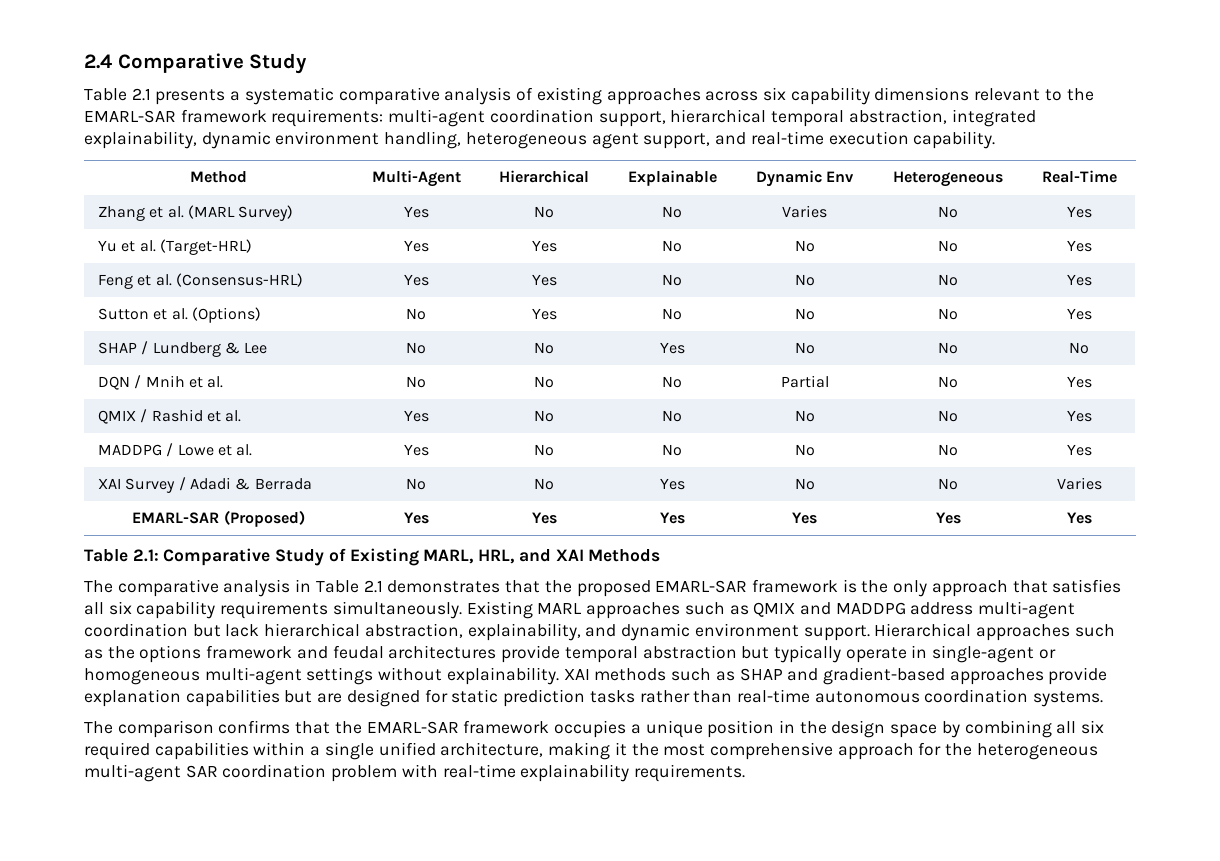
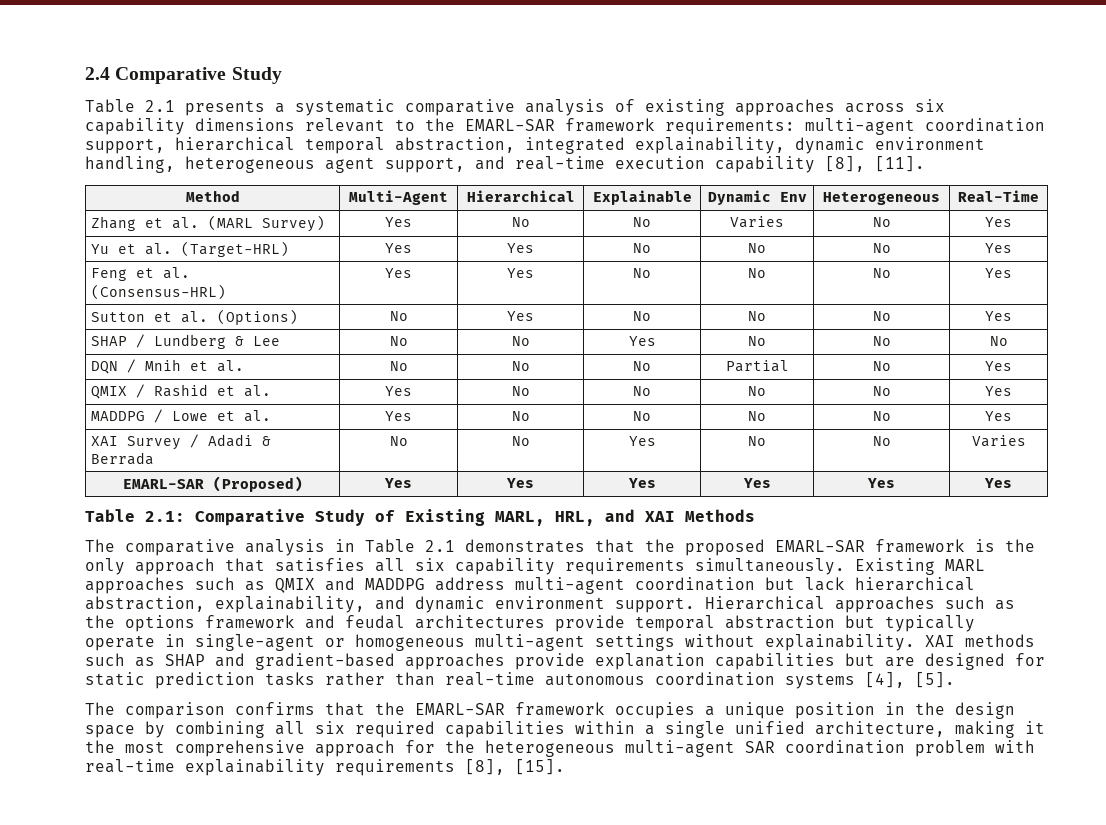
- Table 2.1 presents a systematic comparative analysis of existing approaches across six capability dimensions relevant to the EMARL-SAR framework requirements: multi-agent coordination support, hierarchical temporal abstraction, integrated explainability, dynamic environment handling, heterogeneous agent support, and real-time execution capability.
+ Table 2.1 presents a systematic comparative analysis of existing approaches across six capability dimensions relevant to the EMARL-SAR framework requirements: multi-agent coordination support, hierarchical temporal abstraction, integrated explainability, dynamic environment handling, heterogeneous agent support, and real-time execution capability [8], [11].
- XAI methods such as SHAP and gradient-based approaches provide explanation capabilities but are designed for static prediction tasks rather than real-time autonomous coordination systems.
+ XAI methods such as SHAP and gradient-based approaches provide explanation capabilities but are designed for static prediction tasks rather than real-time autonomous coordination systems [4], [5].
- The comparison confirms that the EMARL-SAR framework occupies a unique position in the design space by combining all six required capabilities within a single unified architecture, making it the most comprehensive approach for the heterogeneous multi-agent SAR coordination problem with real-time explainability requirements.
+ The comparison confirms that the EMARL-SAR framework occupies a unique position in the design space by combining all six required capabilities within a single unified architecture, making it the most comprehensive approach for the heterogeneous multi-agent SAR coordination problem with real-time explainability requirements [8], [15].

